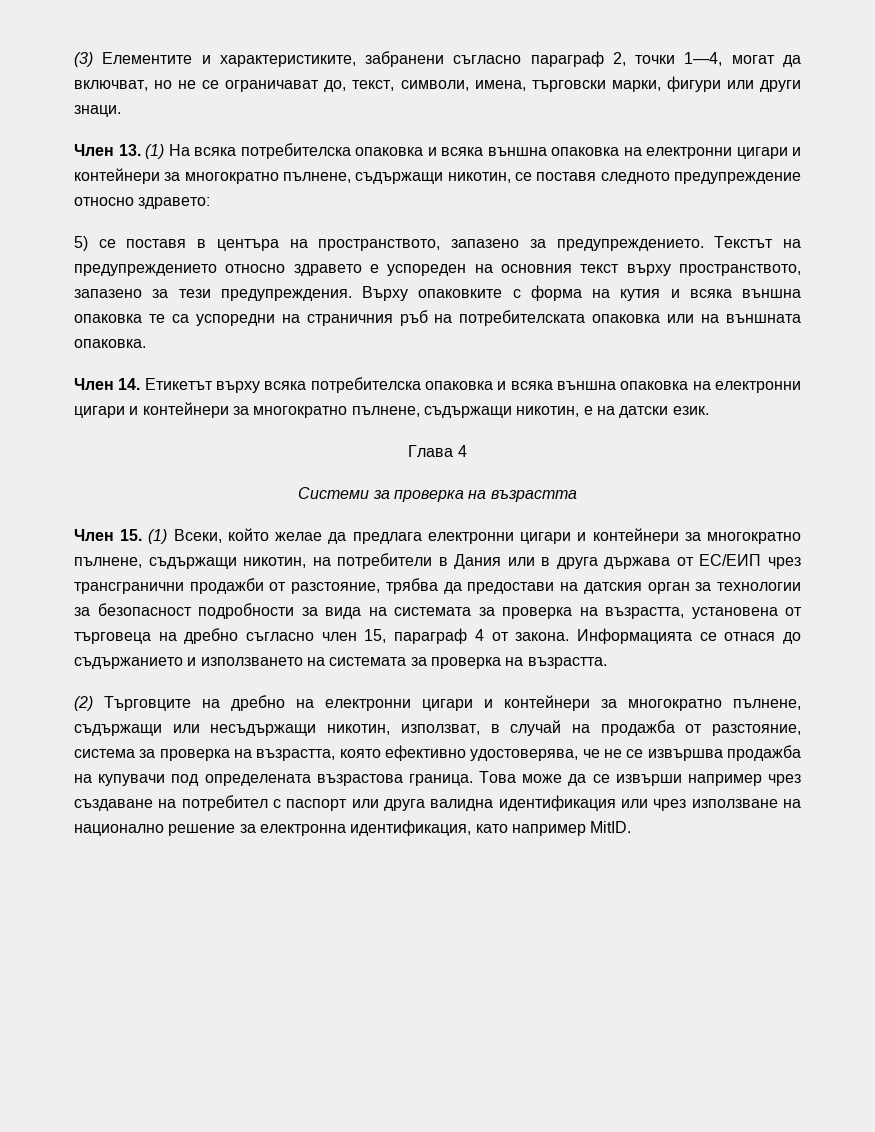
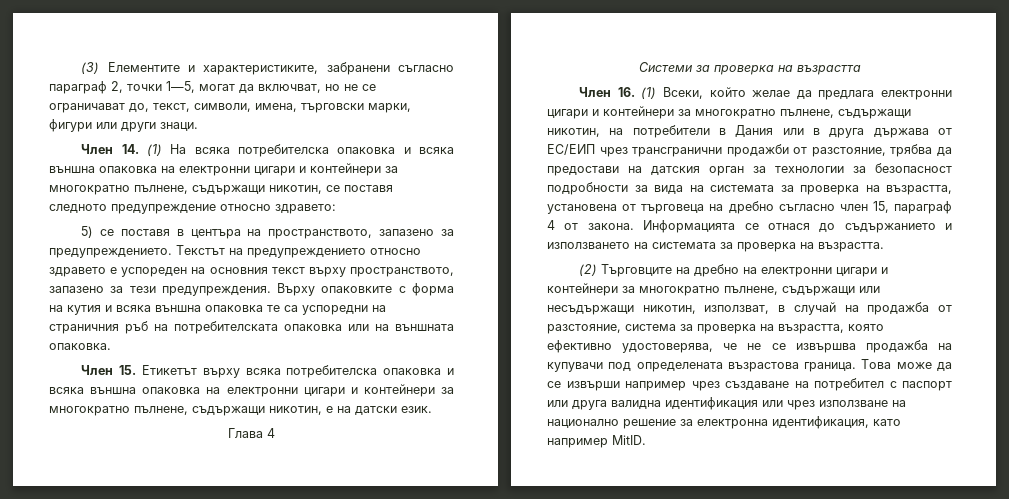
- (3) Елементите и характеристиките, забранени съгласно параграф 2, точки 1—4, могат да включват, но не се ограничават до, текст, символи, имена, търговски марки, фигури или други знаци.
+ (3) Елементите и характеристиките, забранени съгласно параграф 2, точки 1—5, могат да включват, но не се ограничават до, текст, символи, имена, търговски марки, фигури или други знаци.
- Член 13. (1) На всяка потребителска опаковка и всяка външна опаковка на електронни цигари и контейнери за многократно пълнене, съдържащи никотин, се поставя следното предупреждение относно здравето:
+ Член 14. (1) На всяка потребителска опаковка и всяка външна опаковка на електронни цигари и контейнери за многократно пълнене, съдържащи никотин, се поставя следното предупреждение относно здравето:
- Член 14. Етикетът върху всяка потребителска опаковка и всяка външна опаковка на електронни цигари и контейнери за многократно пълнене, съдържащи никотин, е на датски език.
+ Член 15. Етикетът върху всяка потребителска опаковка и всяка външна опаковка на електронни цигари и контейнери за многократно пълнене, съдържащи никотин, е на датски език.
- Член 15. (1) Всеки, който желае да предлага електронни цигари и контейнери за многократно пълнене, съдържащи никотин, на потребители в Дания или в друга държава от ЕС/ЕИП чрез трансгранични продажби от разстояние, трябва да предостави на датския орган за технологии за безопасност подробности за вида на системата за проверка на възрастта, установена от търговеца на дребно съгласно член 15, параграф 4 от закона.
+ Член 16. (1) Всеки, който желае да предлага електронни цигари и контейнери за многократно пълнене, съдържащи никотин, на потребители в Дания или в друга държава от ЕС/ЕИП чрез трансгранични продажби от разстояние, трябва да предостави на датския орган за технологии за безопасност подробности за вида на системата за проверка на възрастта, установена от търговеца на дребно съгласно член 15, параграф 4 от закона.

